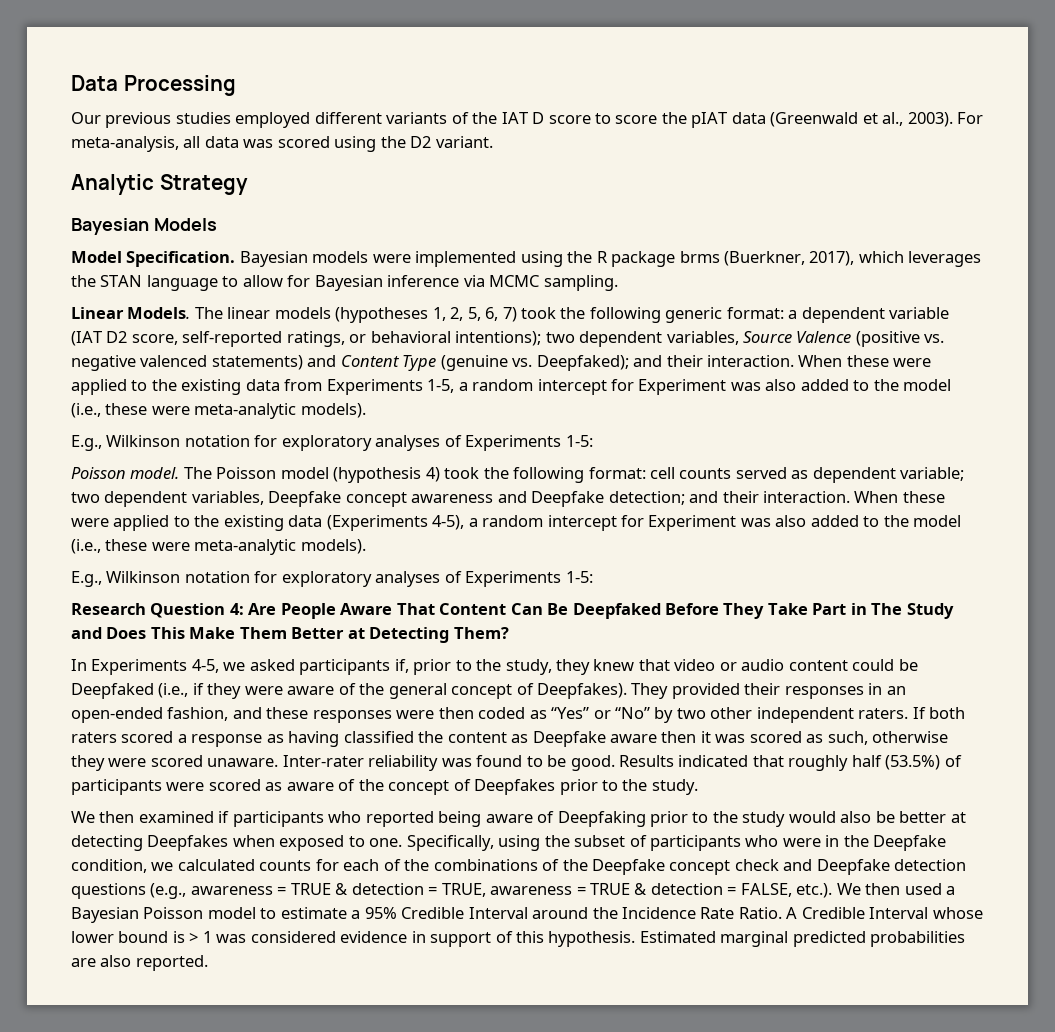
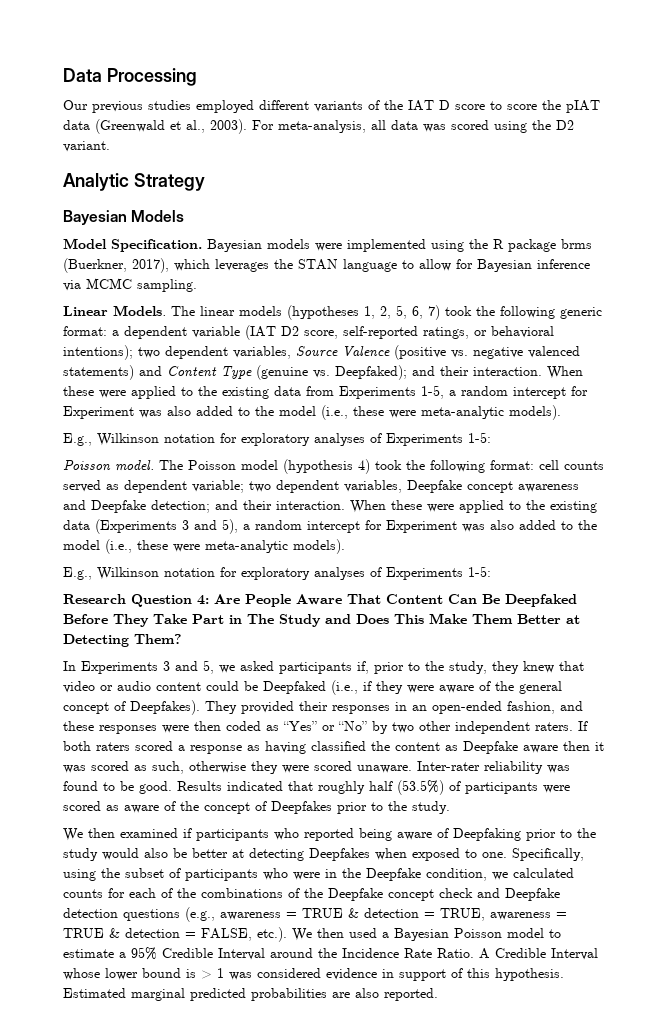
- When these were applied to the existing data (Experiments 4-5), a random intercept for Experiment was also added to the model (i.e., these were meta-analytic models).
+ When these were applied to the existing data (Experiments 3 and 5), a random intercept for Experiment was also added to the model (i.e., these were meta-analytic models).
- In Experiments 4-5, we asked participants if, prior to the study, they knew that video or audio content could be Deepfaked (i.e., if they were aware of the general concept of Deepfakes).
+ In Experiments 3 and 5, we asked participants if, prior to the study, they knew that video or audio content could be Deepfaked (i.e., if they were aware of the general concept of Deepfakes).

